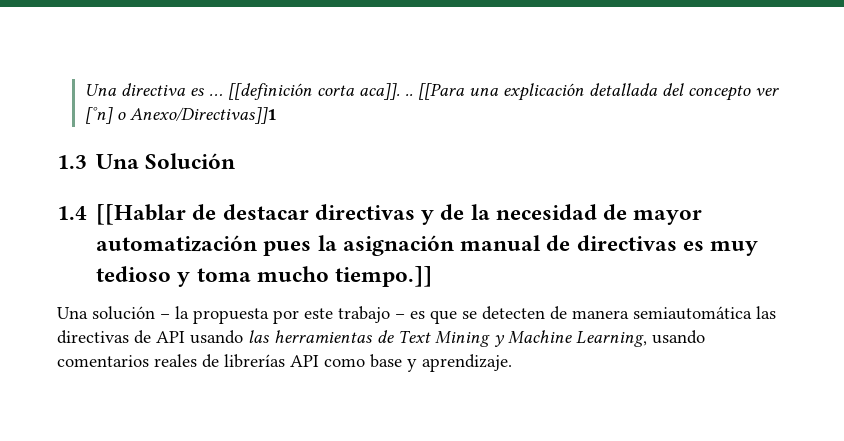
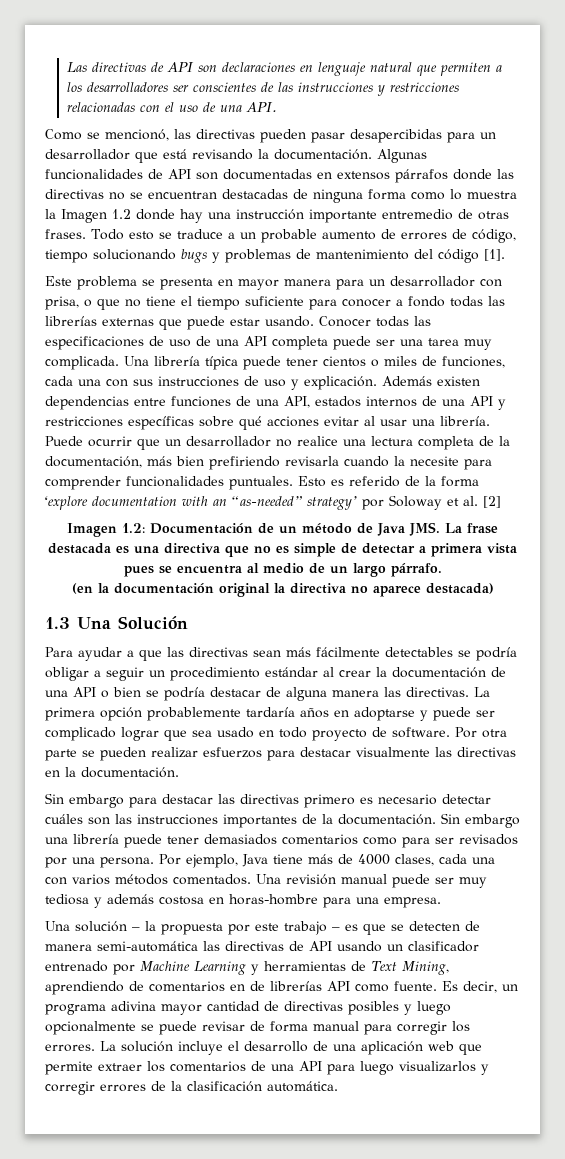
- Una directiva es … [[definición corta aca]]. .. [[Para una explicación detallada del concepto ver [°n] o Anexo/Directivas]]1
+ Las directivas de API son declaraciones en lenguaje natural que permiten a los desarrolladores ser conscientes de las instrucciones y restricciones relacionadas con el uso de una API.
+ Como se mencionó, las directivas pueden pasar desapercibidas para un desarrollador que está revisando la documentación. Algunas funcionalidades de API son documentadas en extensos párrafos donde las directivas no se encuentran destacadas de ninguna forma como lo muestra la Imagen 1.2 donde hay una instrucción importante entremedio de otras frases. Todo esto se traduce a un probable aumento de errores de código, tiempo solucionando bugs y problemas de mantenimiento del código [1].
+ Este problema se presenta en mayor manera para un desarrollador con prisa, o que no tiene el tiempo suficiente para conocer a fondo todas las librerías externas que puede estar usando. Conocer todas las especificaciones de uso de una API completa puede ser una tarea muy complicada. Una librería típica puede tener cientos o miles de funciones, cada una con sus instrucciones de uso y explicación. Además existen dependencias entre funciones de una API, estados internos de una API y restricciones específicas sobre qué acciones evitar al usar una librería. Puede ocurrir que un desarrollador no realice una lectura completa de la documentación, más bien prefiriendo revisarla cuando la necesite para comprender funcionalidades puntuales. Esto es referido de la forma ‘explore documentation with an “as-needed” strategy’ por Soloway et al. [2]
+ Imagen 1.2: Documentación de un método de Java JMS. La frase destacada es una directiva que no es simple de detectar a primera vista pues se encuentra al medio de un largo párrafo.
+ (en la documentación original la directiva no aparece destacada)
  1.3 Una Solución
- 1.4 [[Hablar de destacar directivas y de la necesidad de mayor automatización pues la asignación manual de directivas es muy tedioso y toma mucho tiempo.]]
+ Para ayudar a que las directivas sean más fácilmente detectables se podría obligar a seguir un procedimiento estándar al crear la documentación de una API o bien se podría destacar de alguna manera las directivas. La primera opción probablemente tardaría años en adoptarse y puede ser complicado lograr que sea usado en todo proyecto de software. Por otra parte se pueden realizar esfuerzos para destacar visualmente las directivas en la documentación.
+ Sin embargo para destacar las directivas primero es necesario detectar cuáles son las instrucciones importantes de la documentación. Sin embargo una librería puede tener demasiados comentarios como para ser revisados por una persona. Por ejemplo, Java tiene más de 4000 clases, cada una con varios métodos comentados. Una revisión manual puede ser muy tediosa y además costosa en horas-hombre para una empresa.
- Una solución – la propuesta por este trabajo – es que se detecten de manera semiautomática las directivas de API usando las herramientas de Text Mining y Machine Learning, usando comentarios reales de librerías API como base y aprendizaje.
+ Una solución – la propuesta por este trabajo – es que se detecten de manera semi-automática las directivas de API usando un clasificador entrenado por Machine Learning y herramientas de Text Mining, aprendiendo de comentarios en de librerías API como fuente. Es decir, un programa adivina mayor cantidad de directivas posibles y luego opcionalmente se puede revisar de forma manual para corregir los errores. La solución incluye el desarrollo de una aplicación web que permite extraer los comentarios de una API para luego visualizarlos y corregir errores de la clasificación automática.

